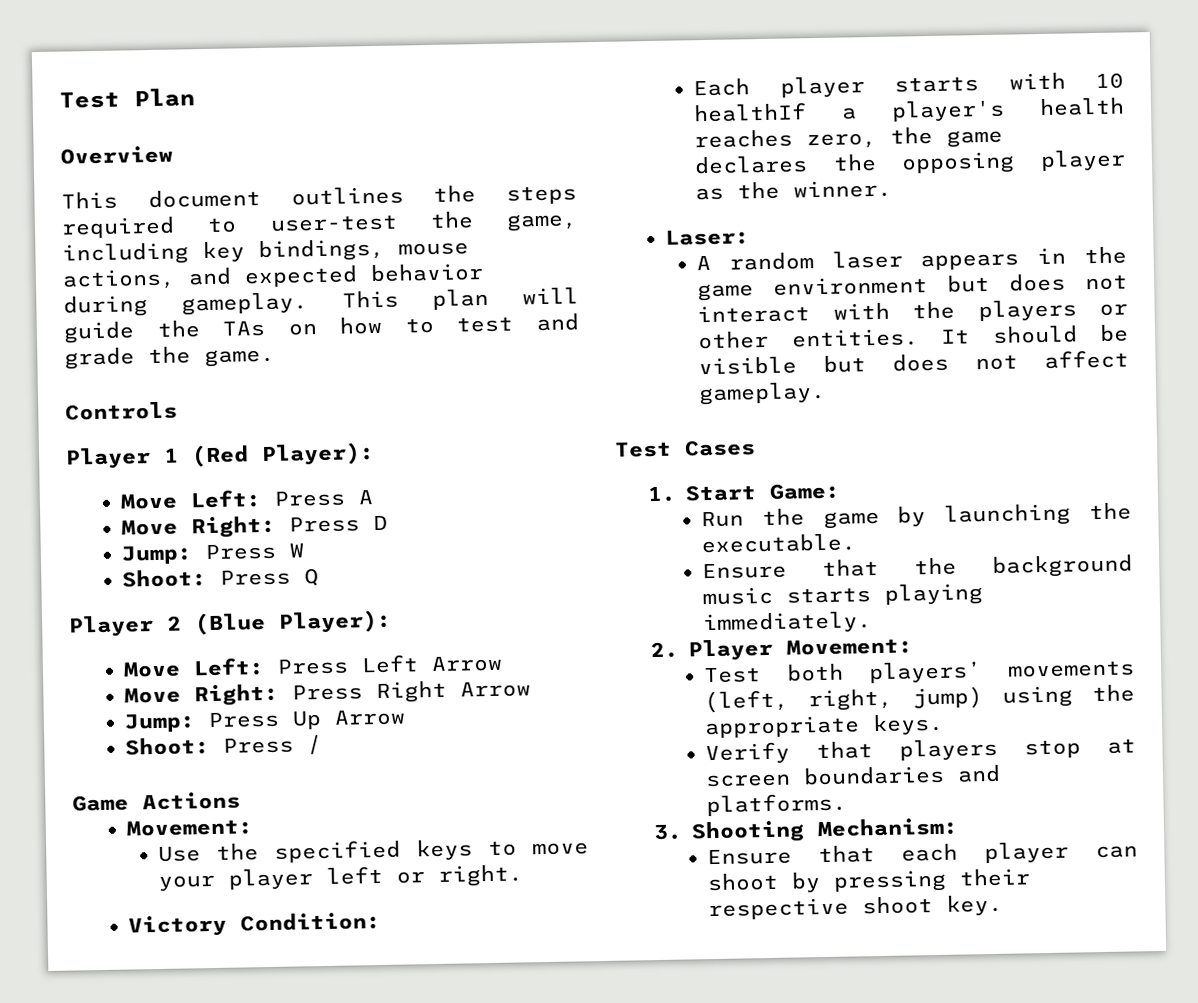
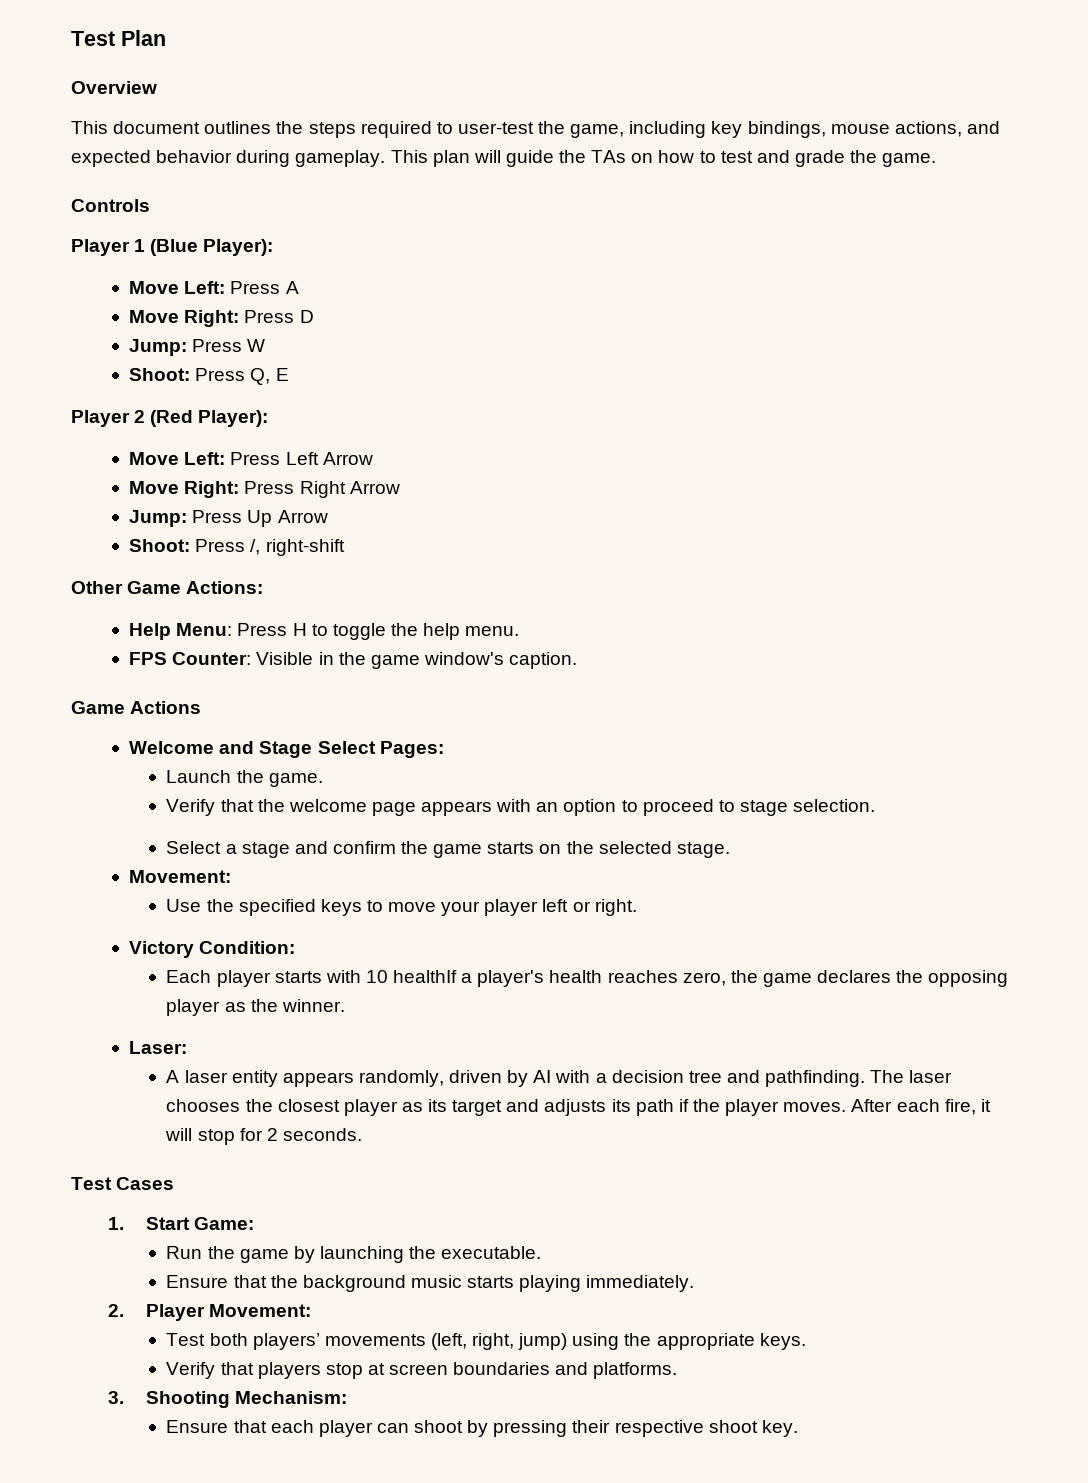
- Player 1 (Red Player):
+ Player 1 (Blue Player):
- Shoot: Press Q
+ Shoot: Press Q, E
- Player 2 (Blue Player):
+ Player 2 (Red Player):
- Shoot: Press /
+ Shoot: Press /, right-shift
+ Other Game Actions:
+ Help Menu: Press H to toggle the help menu.
+ FPS Counter: Visible in the game window's caption.
  Game Actions
+ Welcome and Stage Select Pages:
+ Launch the game.
+ Verify that the welcome page appears with an option to proceed to stage selection.
+ Select a stage and confirm the game starts on the selected stage.
- A random laser appears in the game environment but does not interact with the players or other entities. It should be visible but does not affect gameplay.
+ A laser entity appears randomly, driven by AI with a decision tree and pathfinding. The laser chooses the closest player as its target and adjusts its path if the player moves. After each fire, it will stop for 2 seconds.

